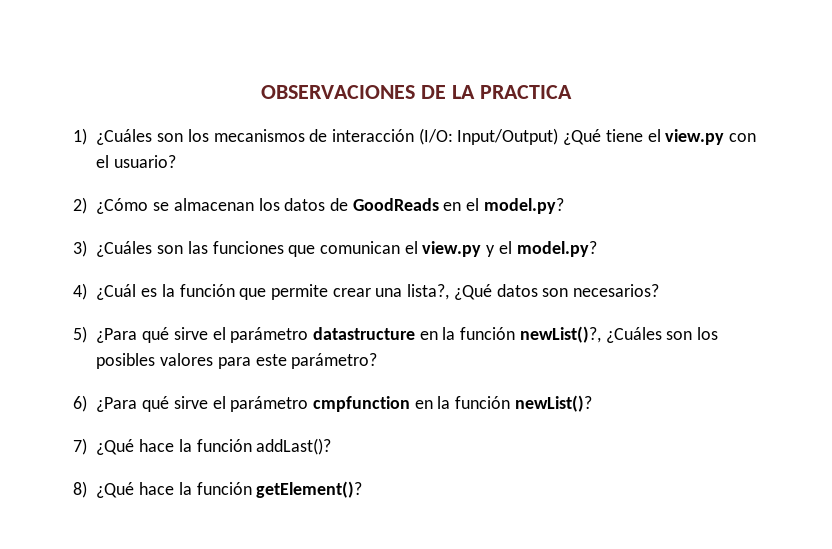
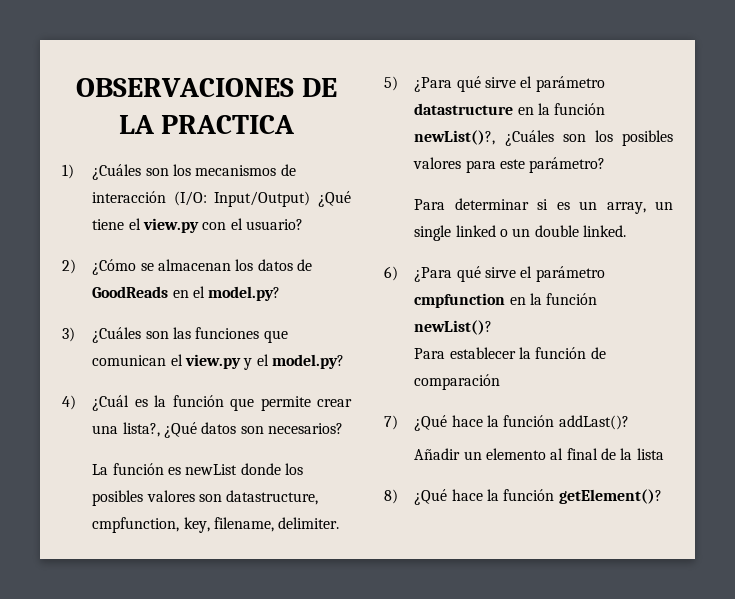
+ La función es newList donde los posibles valores son datastructure, cmpfunction, key, filename, delimiter.
+ Para determinar si es un array, un single linked o un double linked.
+ Para establecer la función de comparación
+ Añadir un elemento al final de la lista

